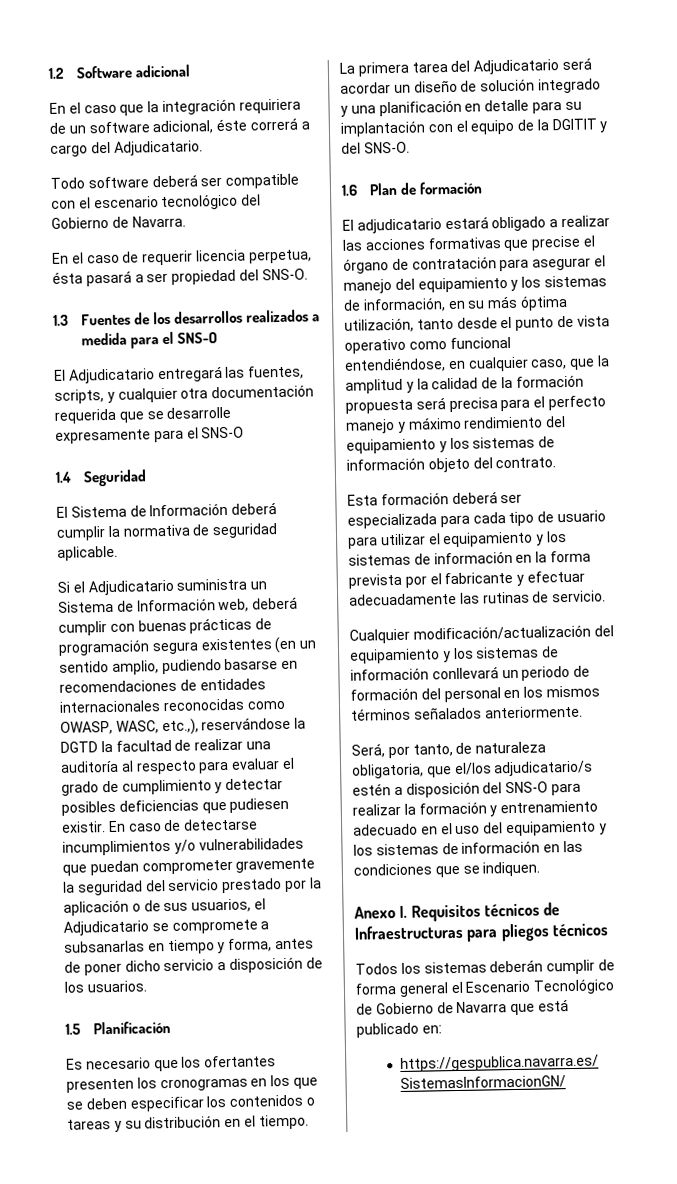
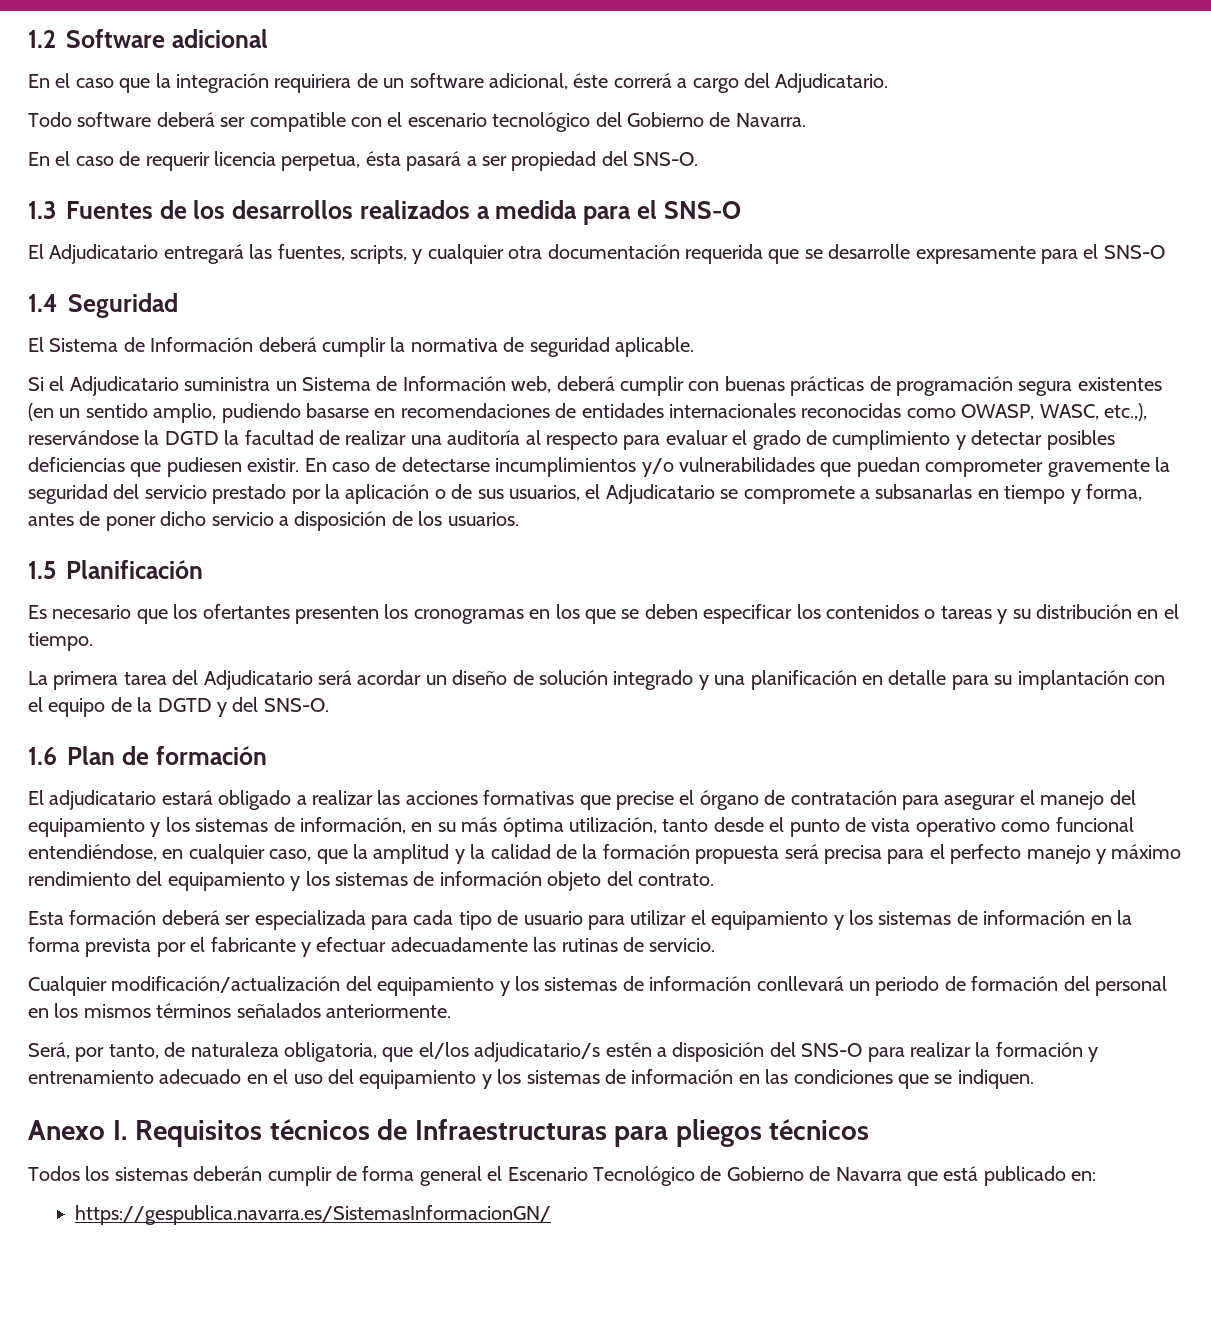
- La primera tarea del Adjudicatario será acordar un diseño de solución integrado y una planificación en detalle para su implantación con el equipo de la DGITIT y del SNS-O.
+ La primera tarea del Adjudicatario será acordar un diseño de solución integrado y una planificación en detalle para su implantación con el equipo de la DGTD y del SNS-O.

